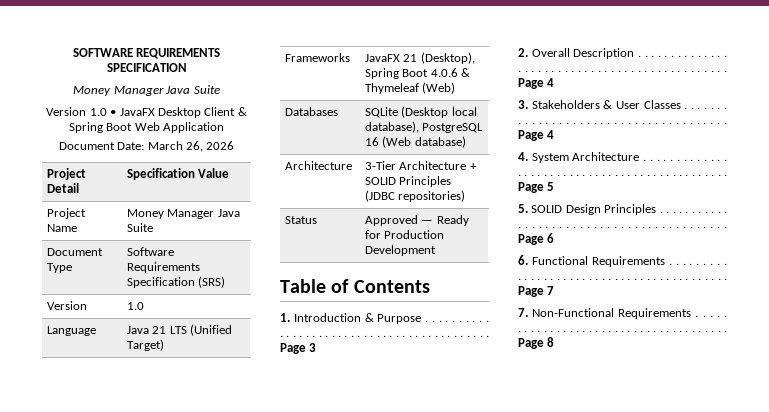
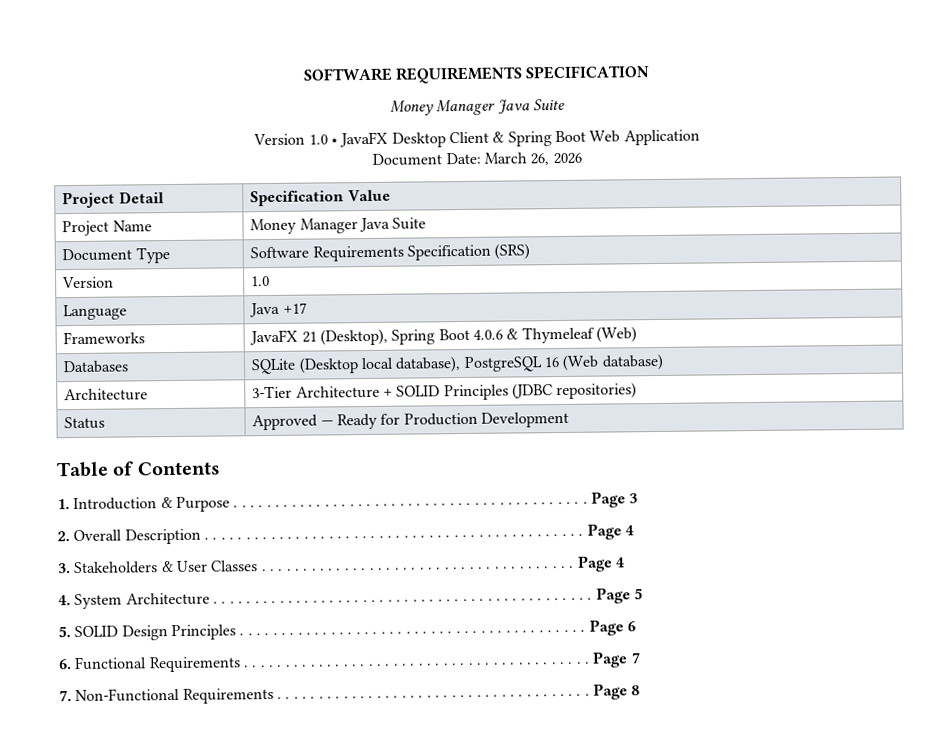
- Language | Java 21 LTS (Unified Target)
+ Language | Java +17

